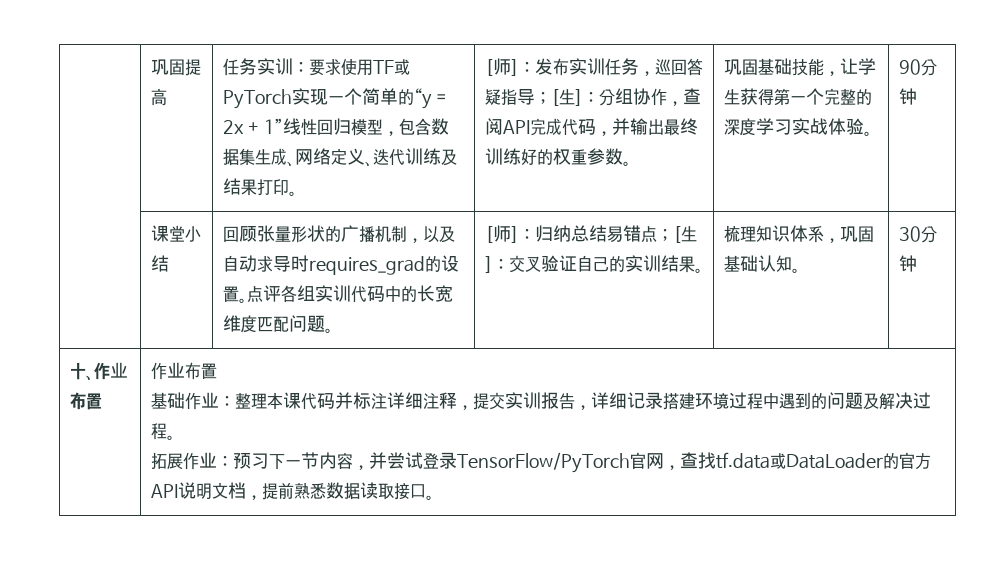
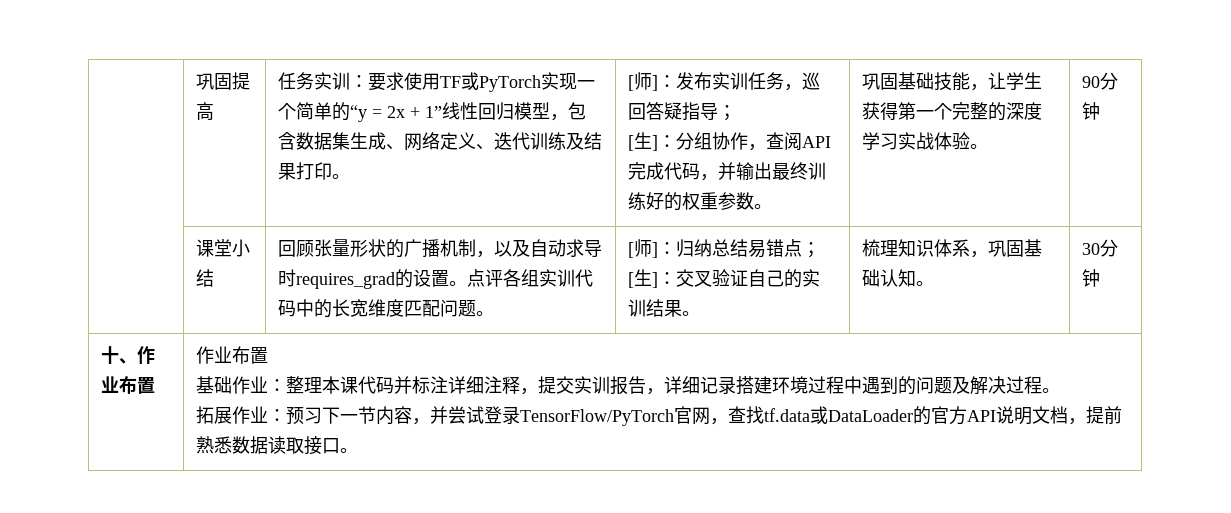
- [师]：发布实训任务，巡回答疑指导；[生]：分组协作，查阅API完成代码，并输出最终训练好的权重参数。
+ [师]：发布实训任务，巡回答疑指导；
+ [生]：分组协作，查阅API完成代码，并输出最终训练好的权重参数。
- [师]：归纳总结易错点；[生]：交叉验证自己的实训结果。
+ [师]：归纳总结易错点；
+ [生]：交叉验证自己的实训结果。

